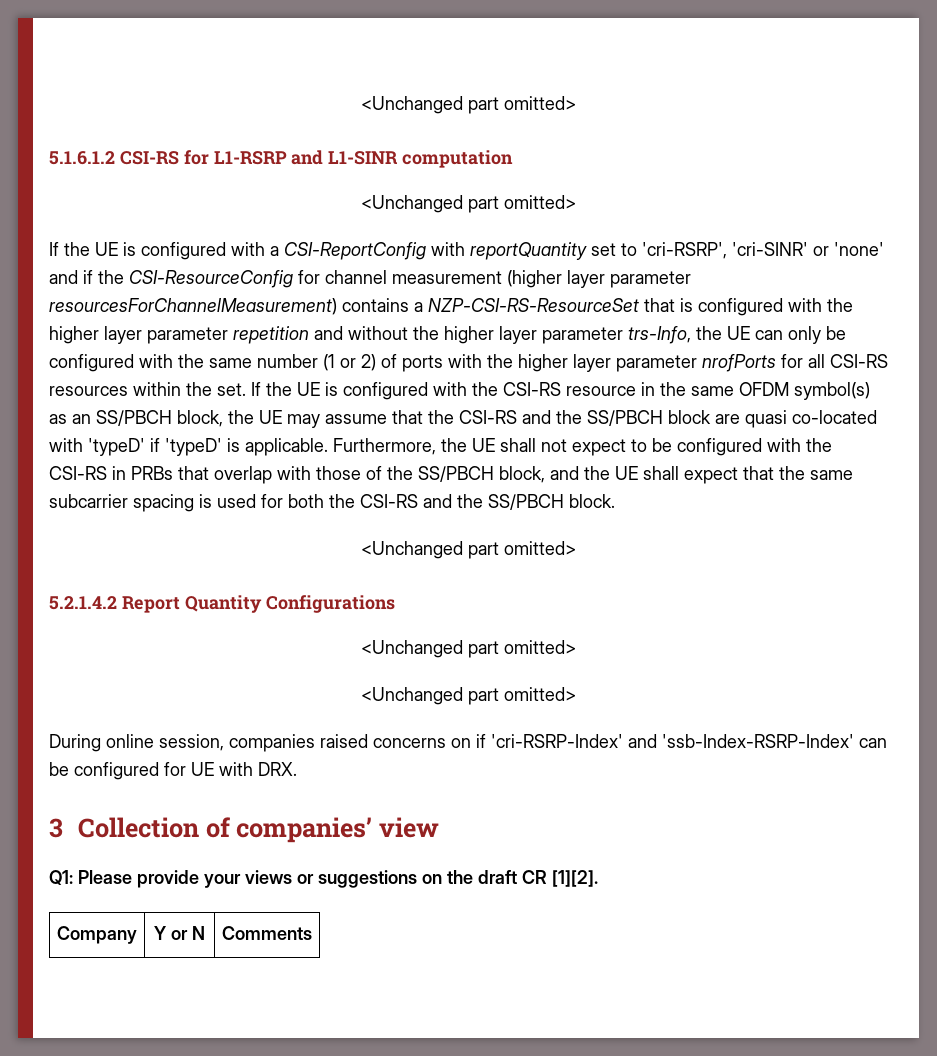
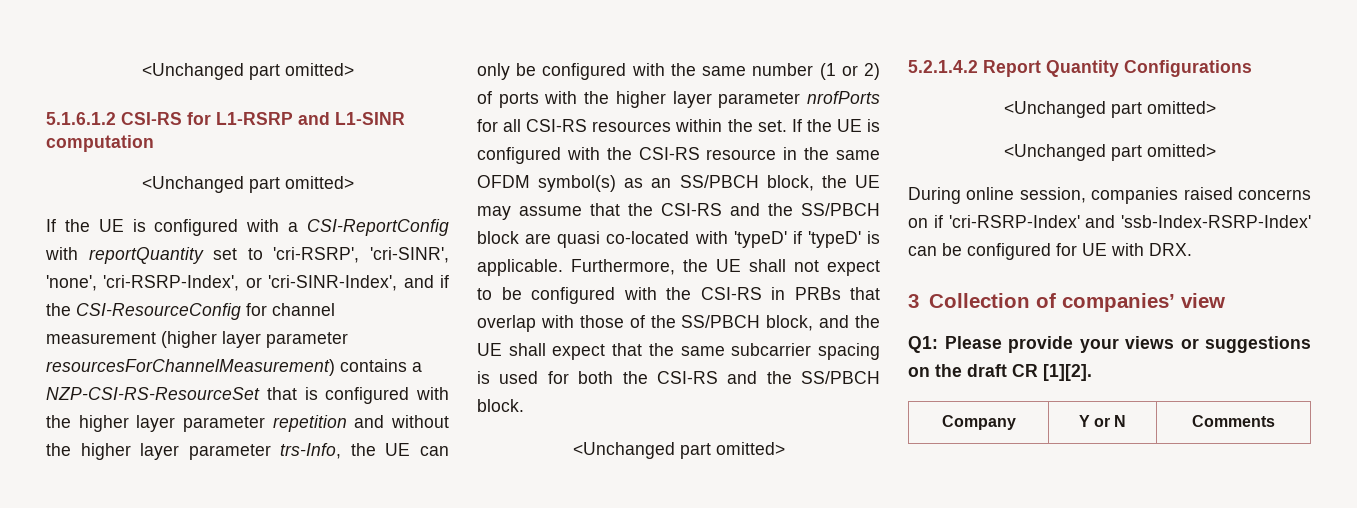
- If the UE is configured with a CSI-ReportConfig with reportQuantity set to 'cri-RSRP', 'cri-SINR' or 'none' and if the CSI-ResourceConfig for channel measurement (higher layer parameter resourcesForChannelMeasurement) contains a NZP-CSI-RS-ResourceSet that is configured with the higher layer parameter repetition and without the higher layer parameter trs-Info, the UE can only be configured with the same number (1 or 2) of ports with the higher layer parameter nrofPorts for all CSI-RS resources within the set.
+ If the UE is configured with a CSI-ReportConfig with reportQuantity set to 'cri-RSRP', 'cri-SINR', 'none', 'cri-RSRP-Index', or 'cri-SINR-Index', and if the CSI-ResourceConfig for channel measurement (higher layer parameter resourcesForChannelMeasurement) contains a NZP-CSI-RS-ResourceSet that is configured with the higher layer parameter repetition and without the higher layer parameter trs-Info, the UE can only be configured with the same number (1 or 2) of ports with the higher layer parameter nrofPorts for all CSI-RS resources within the set.

